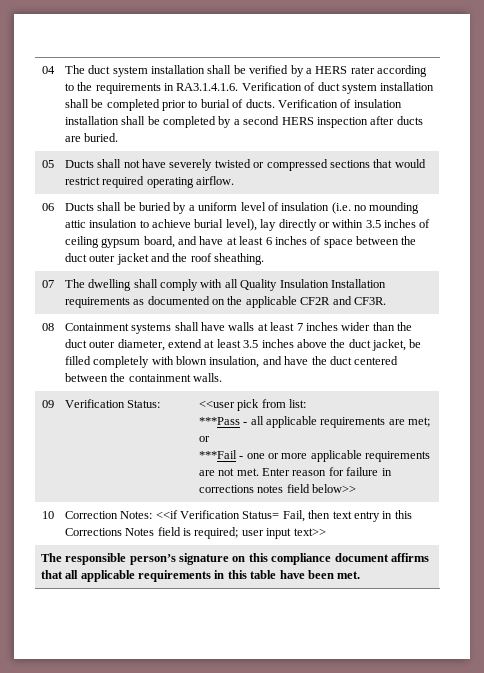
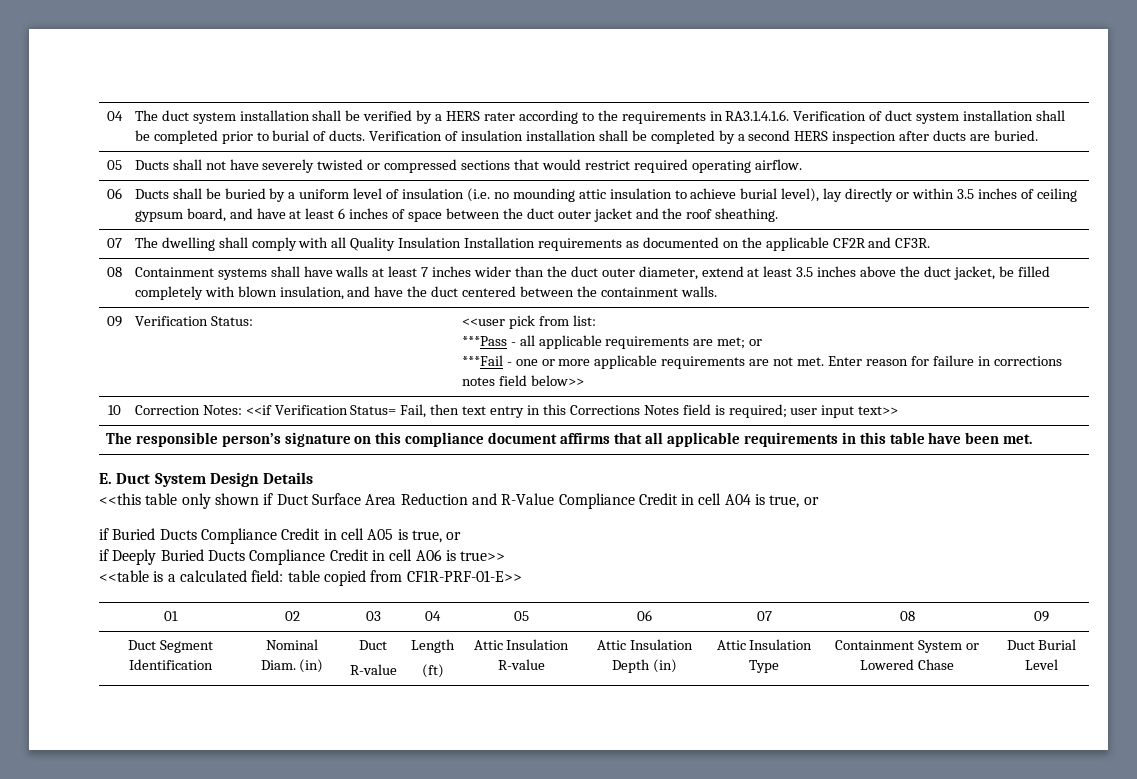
+ E. Duct System Design Details
+ <<this table only shown if Duct Surface Area Reduction and R-Value Compliance Credit in cell A04 is true, or
+ if Buried Ducts Compliance Credit in cell A05 is true, or
+ if Deeply Buried Ducts Compliance Credit in cell A06 is true>>
+ <<table is a calculated field: table copied from CF1R-PRF-01-E>>
+ 01 | 02 | 03 | 04 | 05 | 06 | 07 | 08 | 09
+ Duct Segment Identification | Nominal Diam. (in) | Duct
+ R-value | Length
+ (ft) | Attic Insulation R-value | Attic Insulation Depth (in) | Attic Insulation Type | Containment System or Lowered Chase | Duct Burial Level

